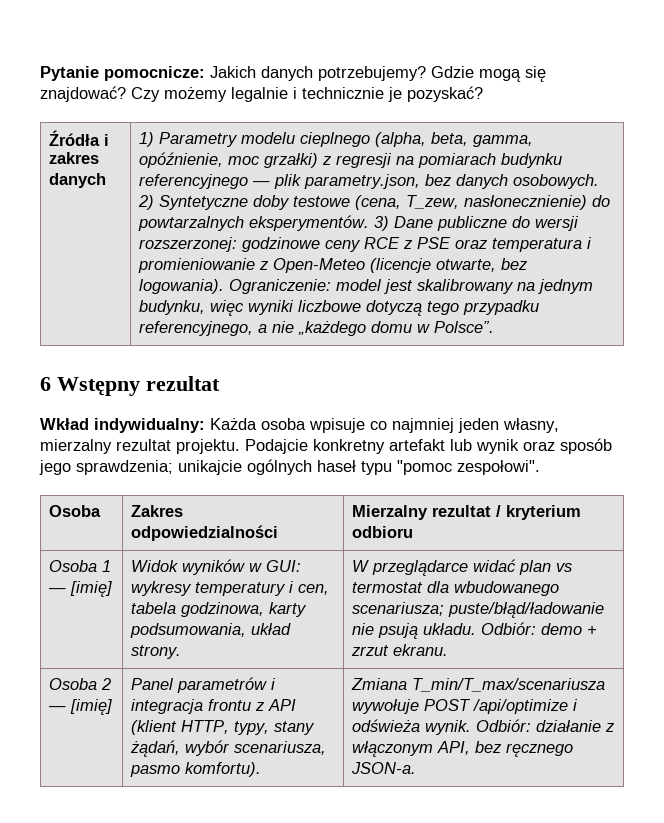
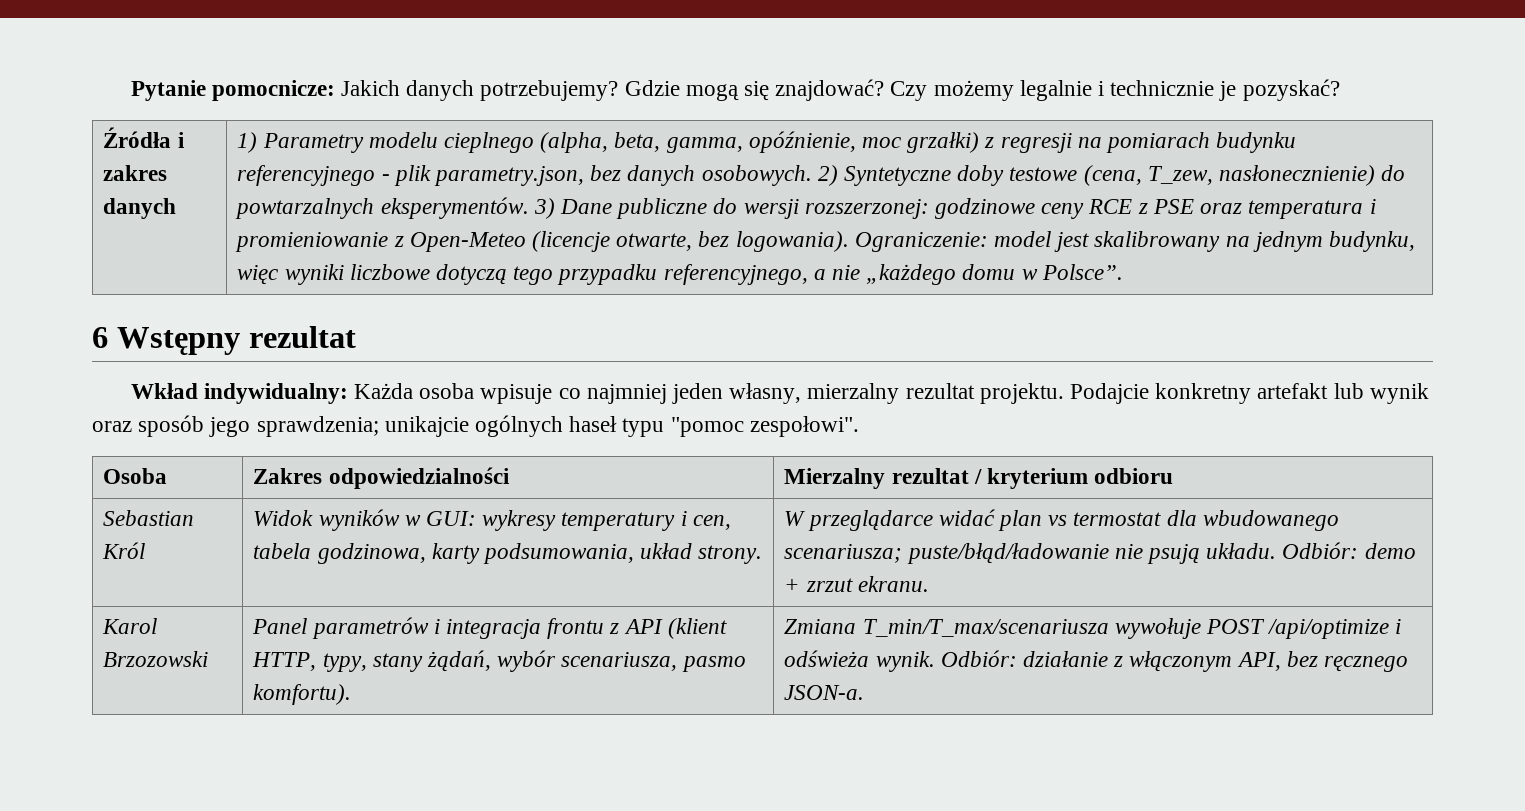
- 1) Parametry modelu cieplnego (alpha, beta, gamma, opóźnienie, moc grzałki) z regresji na pomiarach budynku referencyjnego — plik parametry.json, bez danych osobowych.
+ 1) Parametry modelu cieplnego (alpha, beta, gamma, opóźnienie, moc grzałki) z regresji na pomiarach budynku referencyjnego - plik parametry.json, bez danych osobowych.
- Osoba 1 — [imię] | Widok wyników w GUI: wykresy temperatury i cen, tabela godzinowa, karty podsumowania, układ strony. | W przeglądarce widać plan vs termostat dla wbudowanego scenariusza; puste/błąd/ładowanie nie psują układu. Odbiór: demo + zrzut ekranu.
+ Sebastian Król | Widok wyników w GUI: wykresy temperatury i cen, tabela godzinowa, karty podsumowania, układ strony. | W przeglądarce widać plan vs termostat dla wbudowanego scenariusza; puste/błąd/ładowanie nie psują układu. Odbiór: demo + zrzut ekranu.
- Osoba 2 — [imię] | Panel parametrów i integracja frontu z API (klient HTTP, typy, stany żądań, wybór scenariusza, pasmo komfortu). | Zmiana T_min/T_max/scenariusza wywołuje POST /api/optimize i odświeża wynik. Odbiór: działanie z włączonym API, bez ręcznego JSON-a.
+ Karol Brzozowski | Panel parametrów i integracja frontu z API (klient HTTP, typy, stany żądań, wybór scenariusza, pasmo komfortu). | Zmiana T_min/T_max/scenariusza wywołuje POST /api/optimize i odświeża wynik. Odbiór: działanie z włączonym API, bez ręcznego JSON-a.

